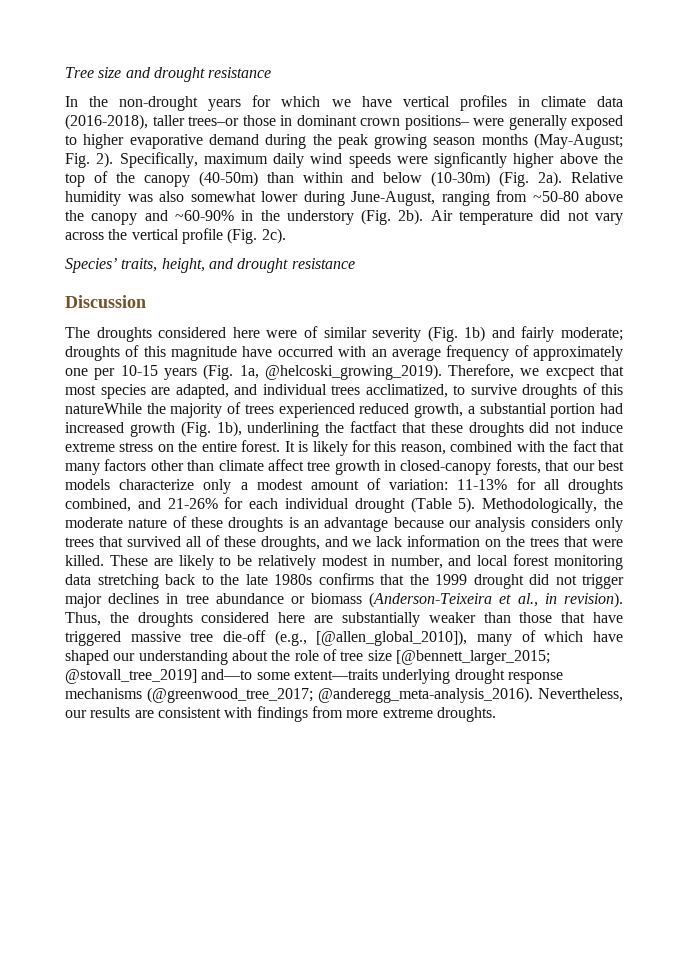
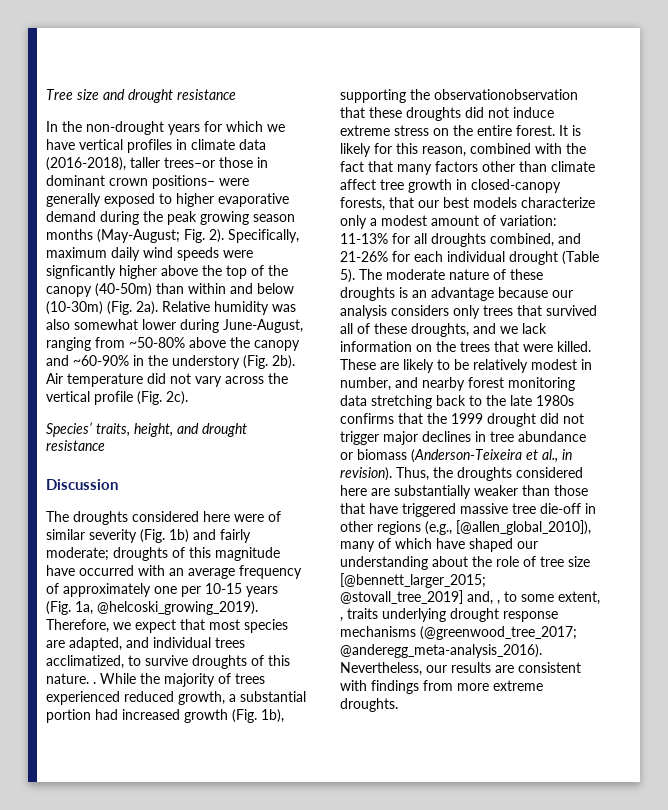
- Relative humidity was also somewhat lower during June-August, ranging from ~50-80 above the canopy and ~60-90% in the understory (Fig. 2b).
+ Relative humidity was also somewhat lower during June-August, ranging from ~50-80% above the canopy and ~60-90% in the understory (Fig. 2b).
- Therefore, we excpect that most species are adapted, and individual trees acclimatized, to survive droughts of this natureWhile the majority of trees experienced reduced growth, a substantial portion had increased growth (Fig. 1b), underlining the factfact that these droughts did not induce extreme stress on the entire forest.
+ Therefore, we expect that most species are adapted, and individual trees acclimatized, to survive droughts of this nature. . While the majority of trees experienced reduced growth, a substantial portion had increased growth (Fig. 1b), supporting the observationobservation that these droughts did not induce extreme stress on the entire forest.
- Methodologically, the moderate nature of these droughts is an advantage because our analysis considers only trees that survived all of these droughts, and we lack information on the trees that were killed.
+ The moderate nature of these droughts is an advantage because our analysis considers only trees that survived all of these droughts, and we lack information on the trees that were killed.
- These are likely to be relatively modest in number, and local forest monitoring data stretching back to the late 1980s confirms that the 1999 drought did not trigger major declines in tree abundance or biomass (Anderson-Teixeira et al., in revision).
+ These are likely to be relatively modest in number, and nearby forest monitoring data stretching back to the late 1980s confirms that the 1999 drought did not trigger major declines in tree abundance or biomass (Anderson-Teixeira et al., in revision).
- Thus, the droughts considered here are substantially weaker than those that have triggered massive tree die-off (e.g., [@allen_global_2010]), many of which have shaped our understanding about the role of tree size [@bennett_larger_2015; @stovall_tree_2019] and––to some extent––traits underlying drought response mechanisms (@greenwood_tree_2017; @anderegg_meta-analysis_2016).
+ Thus, the droughts considered here are substantially weaker than those that have triggered massive tree die-off in other regions (e.g., [@allen_global_2010]), many of which have shaped our understanding about the role of tree size [@bennett_larger_2015; @stovall_tree_2019] and, , to some extent, , traits underlying drought response mechanisms (@greenwood_tree_2017; @anderegg_meta-analysis_2016).

